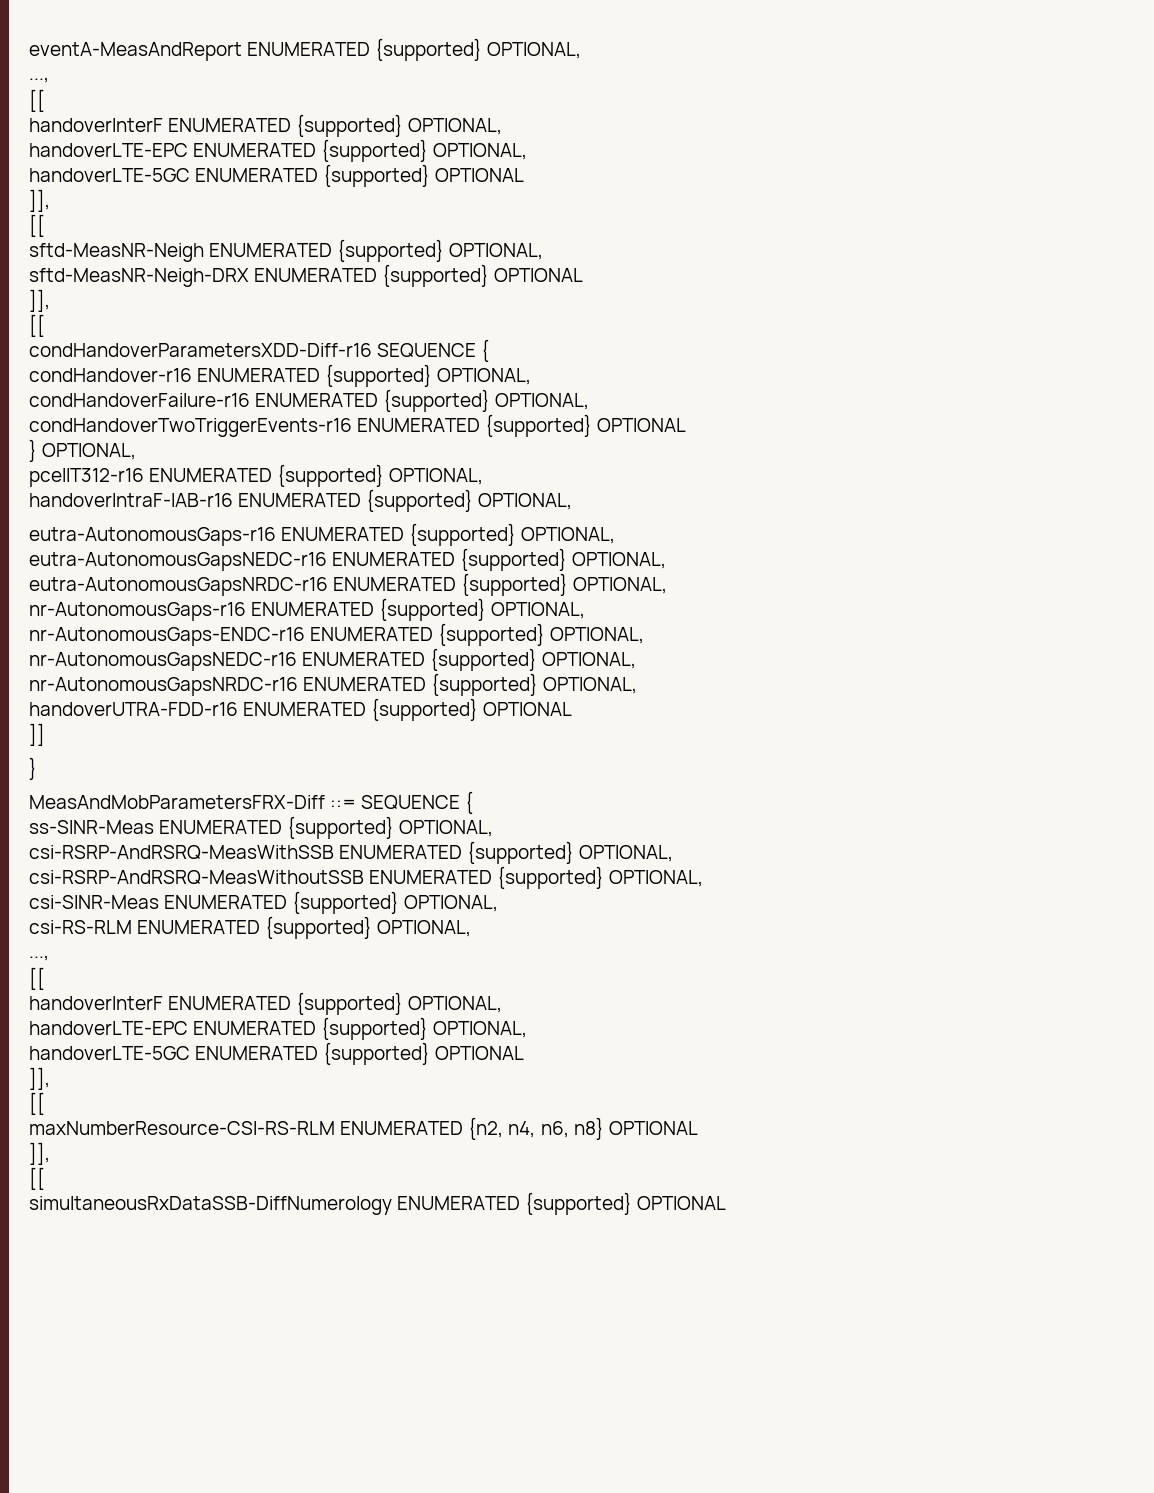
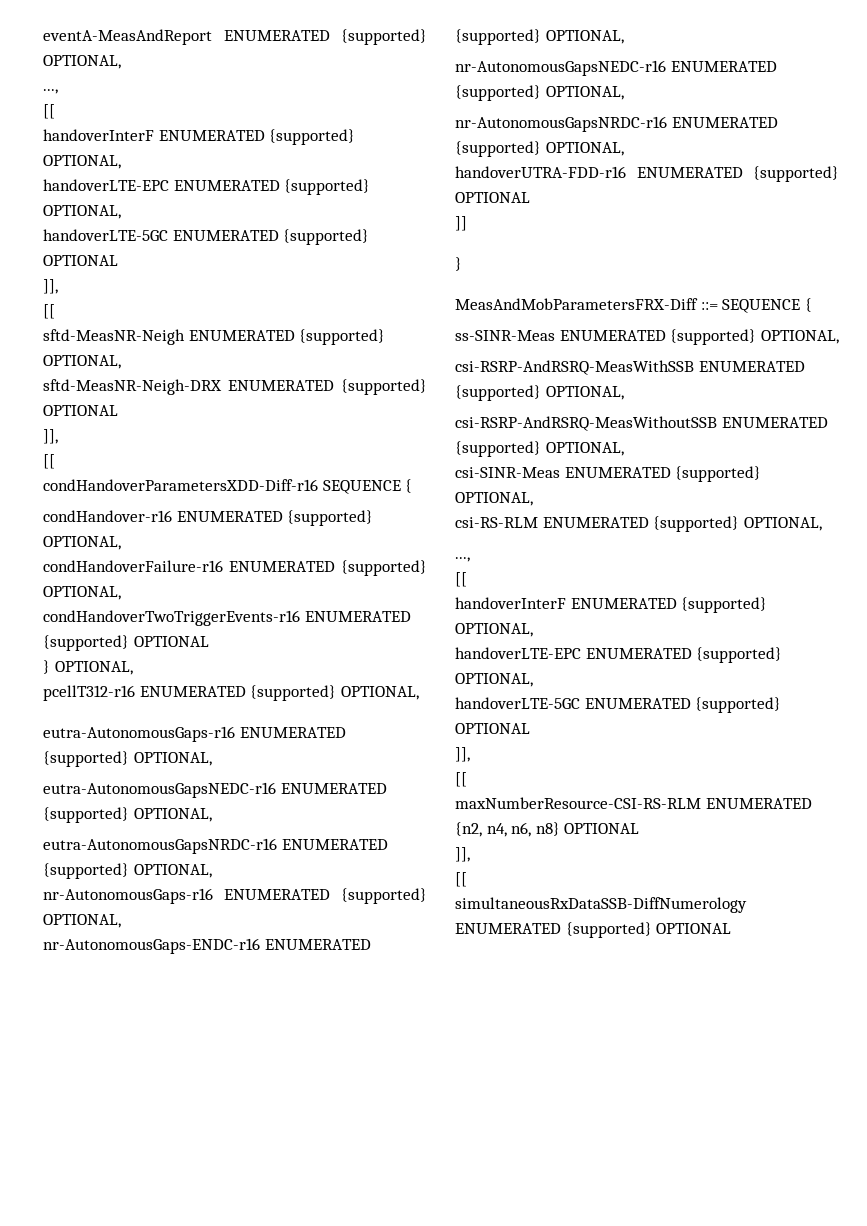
- handoverIntraF-IAB-r16 ENUMERATED {supported} OPTIONAL,

